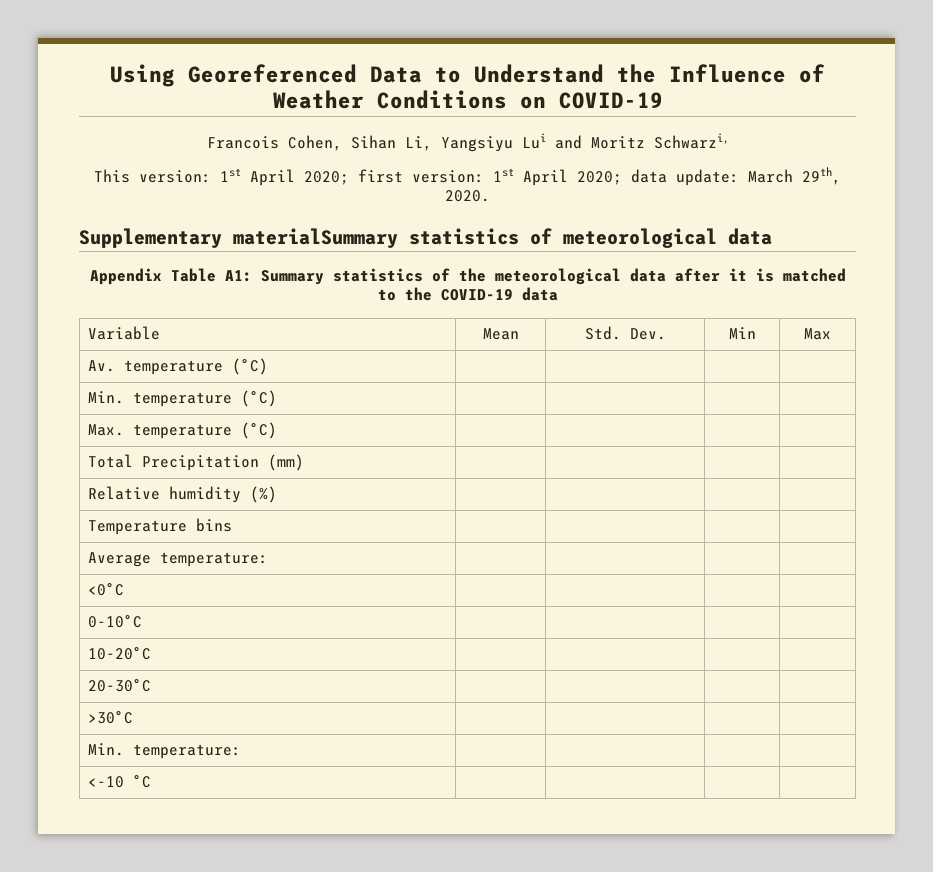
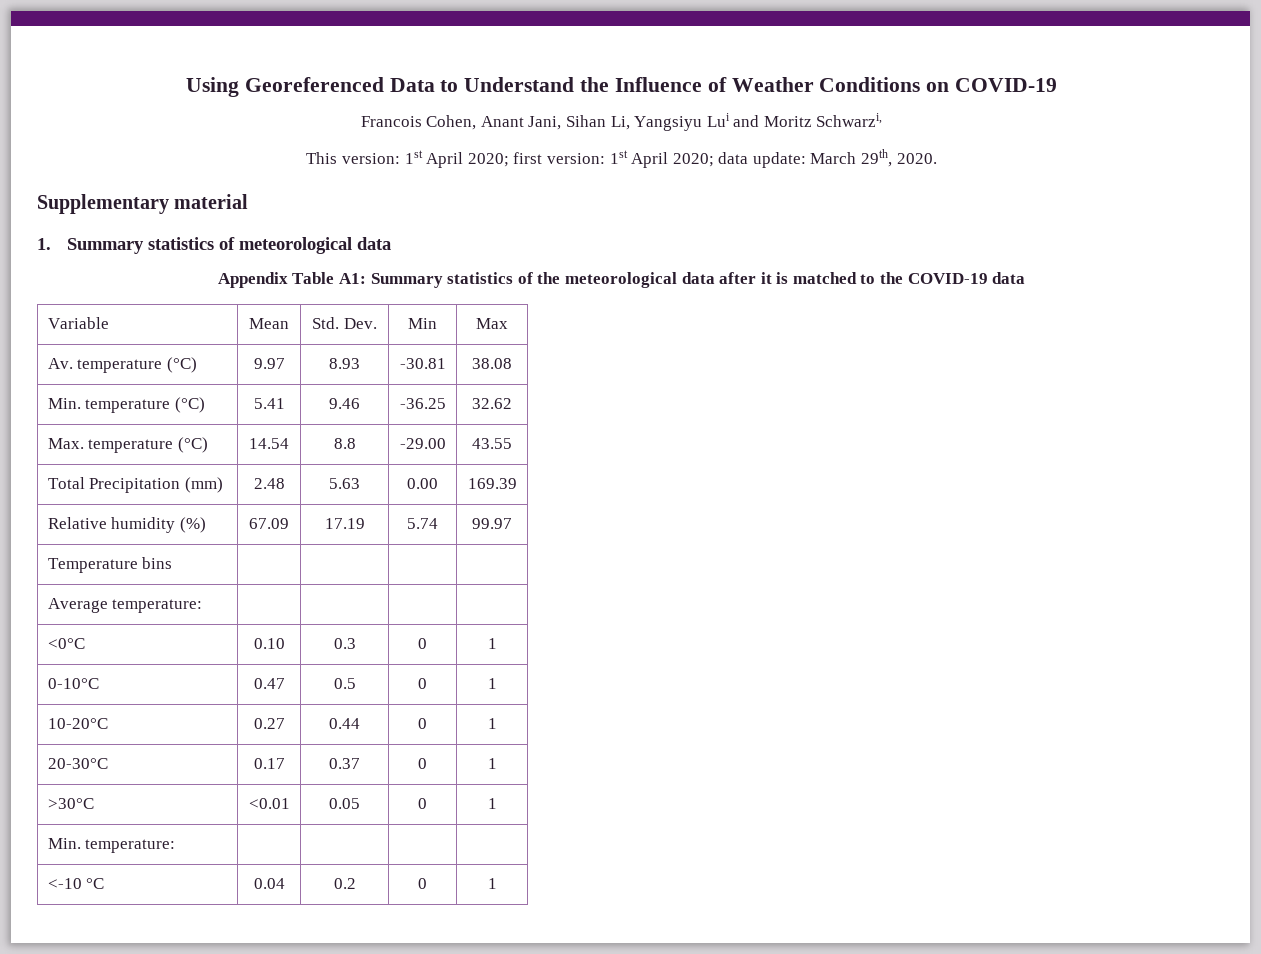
- Francois Cohen, Sihan Li, Yangsiyu Lui and Moritz Schwarzi,
+ Francois Cohen, Anant Jani, Sihan Li, Yangsiyu Lui and Moritz Schwarzi,
- Supplementary materialSummary statistics of meteorological data
+ Supplementary material
+ 1. Summary statistics of meteorological data
- Av. temperature (°C) | | | |
+ Av. temperature (°C) | 9.97 | 8.93 | -30.81 | 38.08
- Min. temperature (°C) | | | |
+ Min. temperature (°C) | 5.41 | 9.46 | -36.25 | 32.62
- Max. temperature (°C) | | | |
+ Max. temperature (°C) | 14.54 | 8.8 | -29.00 | 43.55
- Total Precipitation (mm) | | | |
+ Total Precipitation (mm) | 2.48 | 5.63 | 0.00 | 169.39
- Relative humidity (%) | | | |
+ Relative humidity (%) | 67.09 | 17.19 | 5.74 | 99.97
- <0°C | | | |
- 0-10°C | | | |
- 10-20°C | | | |
- 20-30°C | | | |
- >30°C | | | |
+ <0°C | 0.10 | 0.3 | 0 | 1
+ 0-10°C | 0.47 | 0.5 | 0 | 1
+ 10-20°C | 0.27 | 0.44 | 0 | 1
+ 20-30°C | 0.17 | 0.37 | 0 | 1
+ >30°C | <0.01 | 0.05 | 0 | 1
- <-10 °C | | | |
+ <-10 °C | 0.04 | 0.2 | 0 | 1

